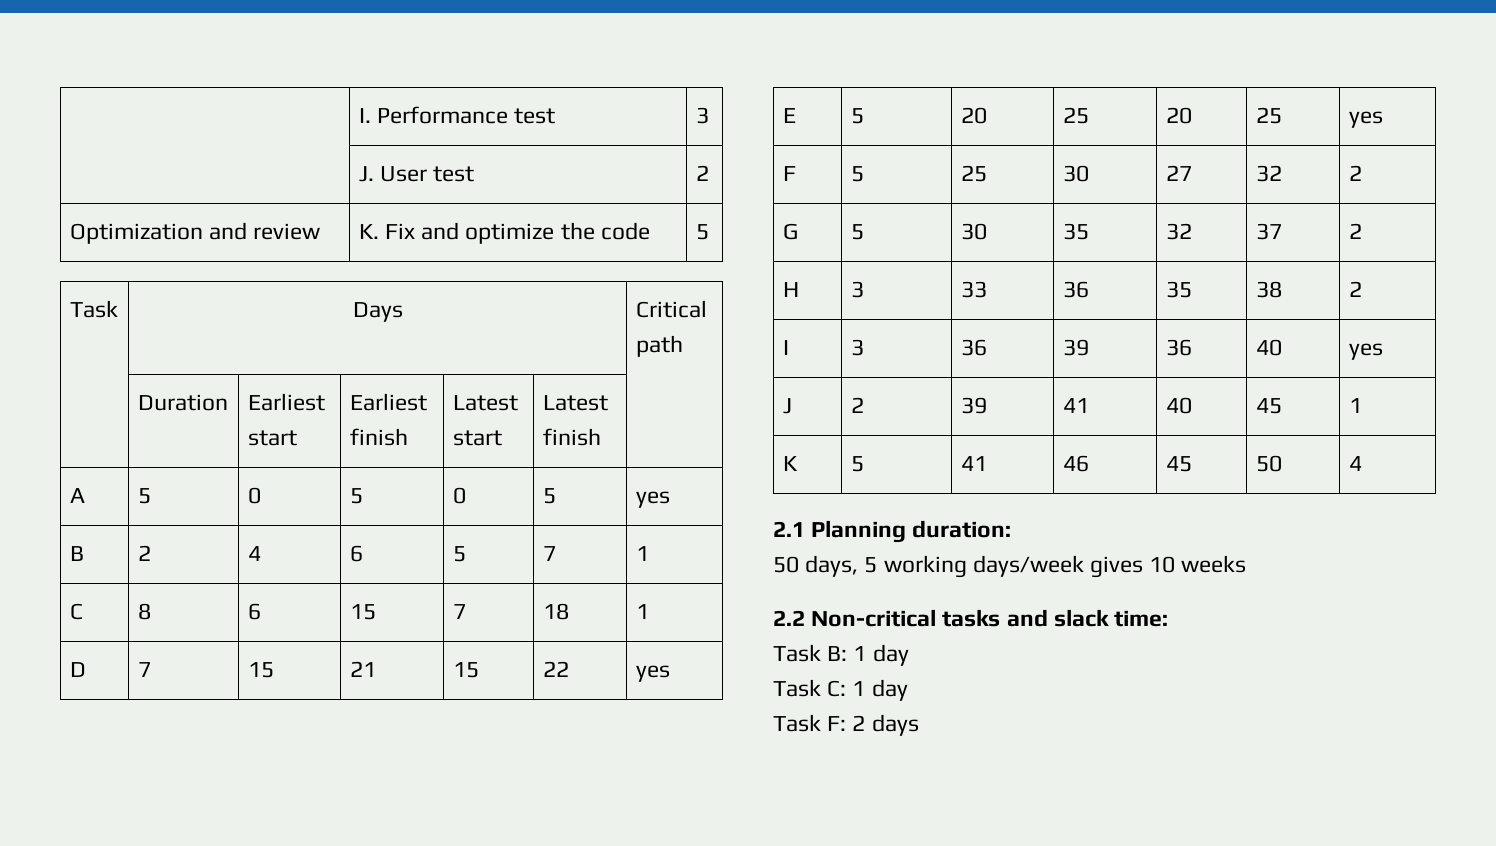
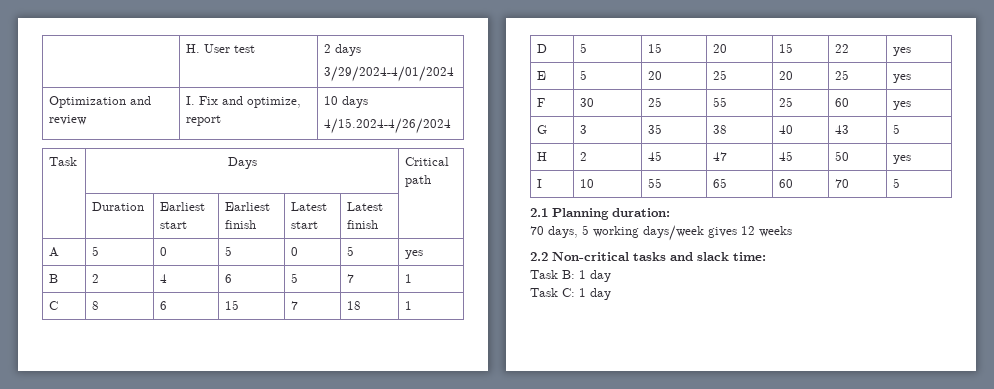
- | I. Performance test | 3
- | J. User test | 2
+ | H. User test | 2 days
+ 3/29/2024-4/01/2024
- Optimization and review | K. Fix and optimize the code | 5
+ Optimization and review | I. Fix and optimize, report | 10 days
+ 4/15.2024-4/26/2024
- D | 7 | 15 | 21 | 15 | 22 | yes
+ D | 5 | 15 | 20 | 15 | 22 | yes
- F | 5 | 25 | 30 | 27 | 32 | 2
- G | 5 | 30 | 35 | 32 | 37 | 2
- H | 3 | 33 | 36 | 35 | 38 | 2
- I | 3 | 36 | 39 | 36 | 40 | yes
- J | 2 | 39 | 41 | 40 | 45 | 1
- K | 5 | 41 | 46 | 45 | 50 | 4
+ F | 30 | 25 | 55 | 25 | 60 | yes
+ G | 3 | 35 | 38 | 40 | 43 | 5
+ H | 2 | 45 | 47 | 45 | 50 | yes
+ I | 10 | 55 | 65 | 60 | 70 | 5
- 50 days, 5 working days/week gives 10 weeks
+ 70 days, 5 working days/week gives 12 weeks
- Task F: 2 days

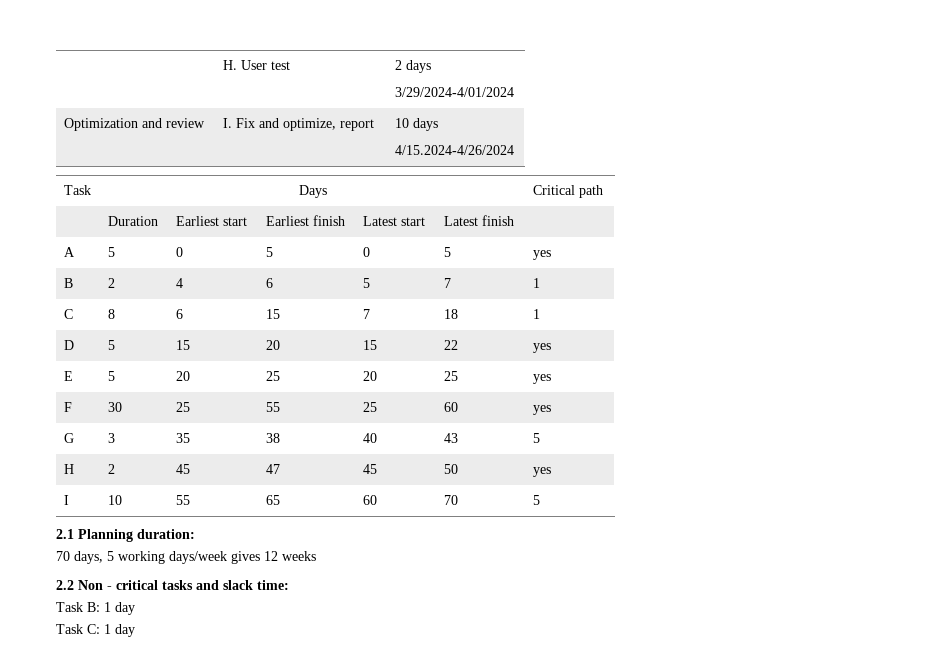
- 2.2 Non-critical tasks and slack time:
+ 2.2 Non - critical tasks and slack time:

